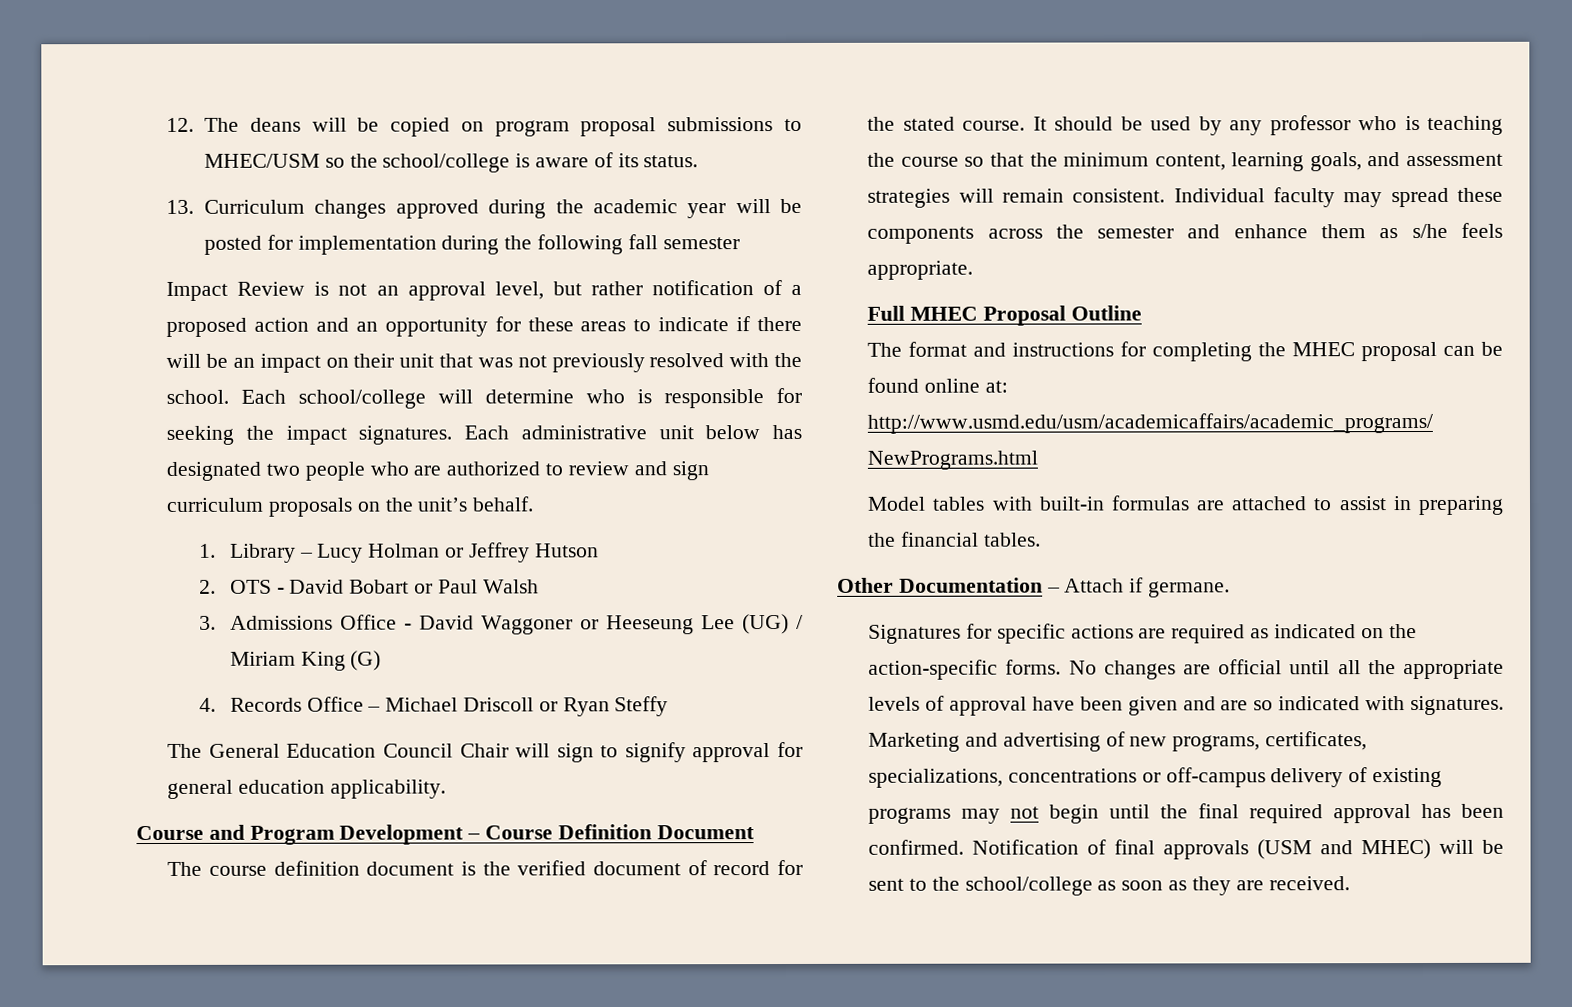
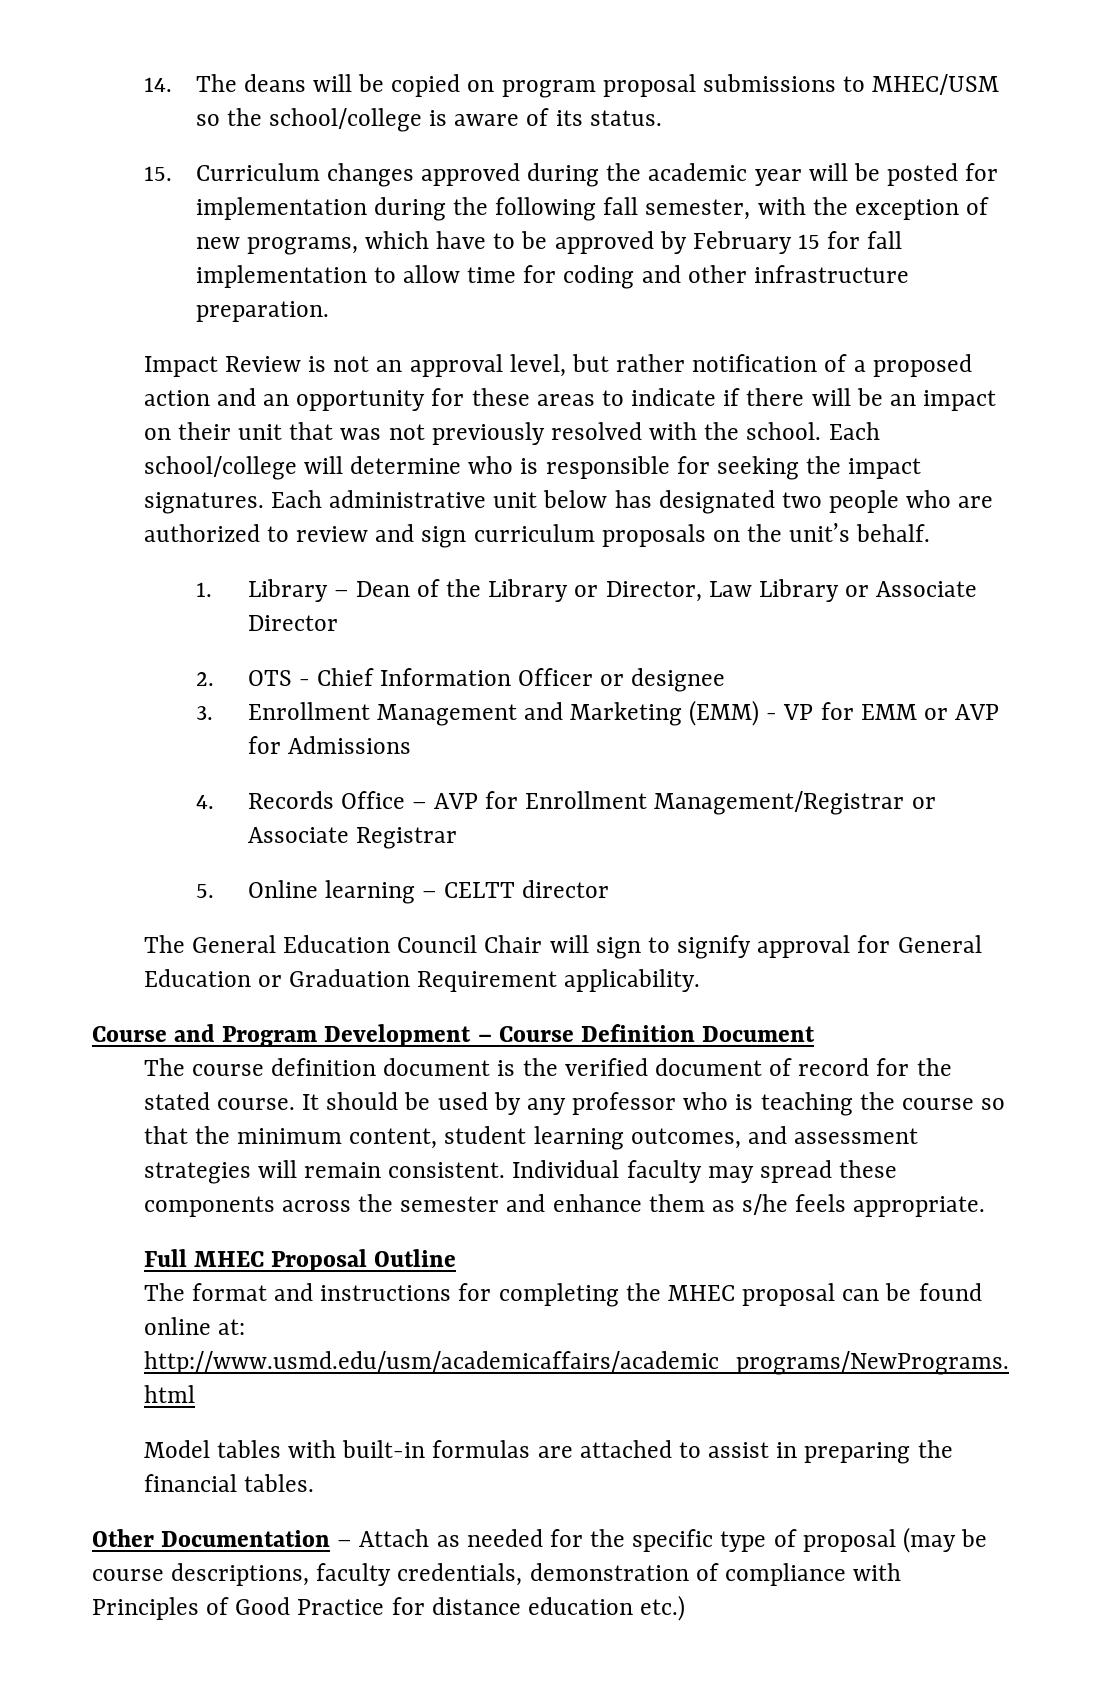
- 12. The deans will be copied on program proposal submissions to MHEC/USM so the school/college is aware of its status.
+ 14. The deans will be copied on program proposal submissions to MHEC/USM so the school/college is aware of its status.
- 13. Curriculum changes approved during the academic year will be posted for implementation during the following fall semester
+ 15. Curriculum changes approved during the academic year will be posted for implementation during the following fall semester, with the exception of new programs, which have to be approved by February 15 for fall implementation to allow time for coding and other infrastructure preparation.
- 1. Library – Lucy Holman or Jeffrey Hutson
- 2. OTS - David Bobart or Paul Walsh
- 3. Admissions Office - David Waggoner or Heeseung Lee (UG) / Miriam King (G)
- 4. Records Office – Michael Driscoll or Ryan Steffy
+ 1. Library – Dean of the Library or Director, Law Library or Associate Director
+ 2. OTS - Chief Information Officer or designee
+ 3. Enrollment Management and Marketing (EMM) - VP for EMM or AVP for Admissions
+ 4. Records Office – AVP for Enrollment Management/Registrar or Associate Registrar
+ 5. Online learning – CELTT director
- The General Education Council Chair will sign to signify approval for general education applicability.
+ The General Education Council Chair will sign to signify approval for General Education or Graduation Requirement applicability.
- It should be used by any professor who is teaching the course so that the minimum content, learning goals, and assessment strategies will remain consistent.
+ It should be used by any professor who is teaching the course so that the minimum content, student learning outcomes, and assessment strategies will remain consistent.
- Other Documentation – Attach if germane.
- Signatures for specific actions are required as indicated on the action-specific forms. No changes are official until all the appropriate levels of approval have been given and are so indicated with signatures. Marketing and advertising of new programs, certificates, specializations, concentrations or off-campus delivery of existing programs may not begin until the final required approval has been confirmed. Notification of final approvals (USM and MHEC) will be sent to the school/college as soon as they are received.
+ Other Documentation – Attach as needed for the specific type of proposal (may be course descriptions, faculty credentials, demonstration of compliance with Principles of Good Practice for distance education etc.)

